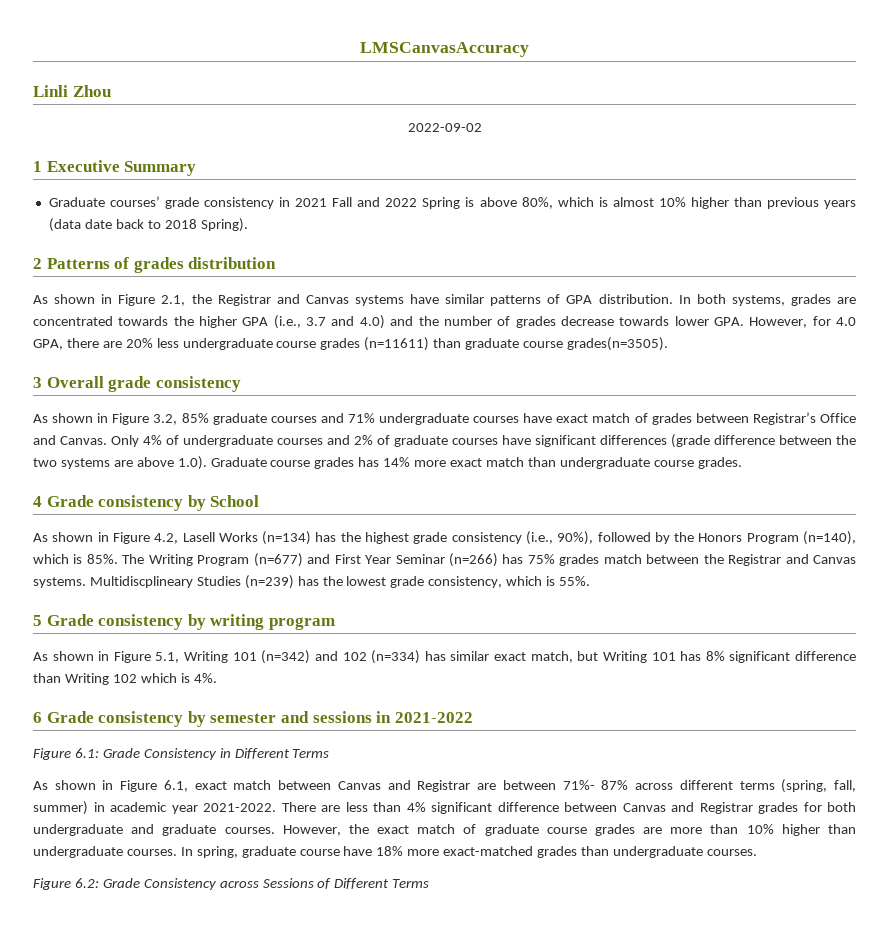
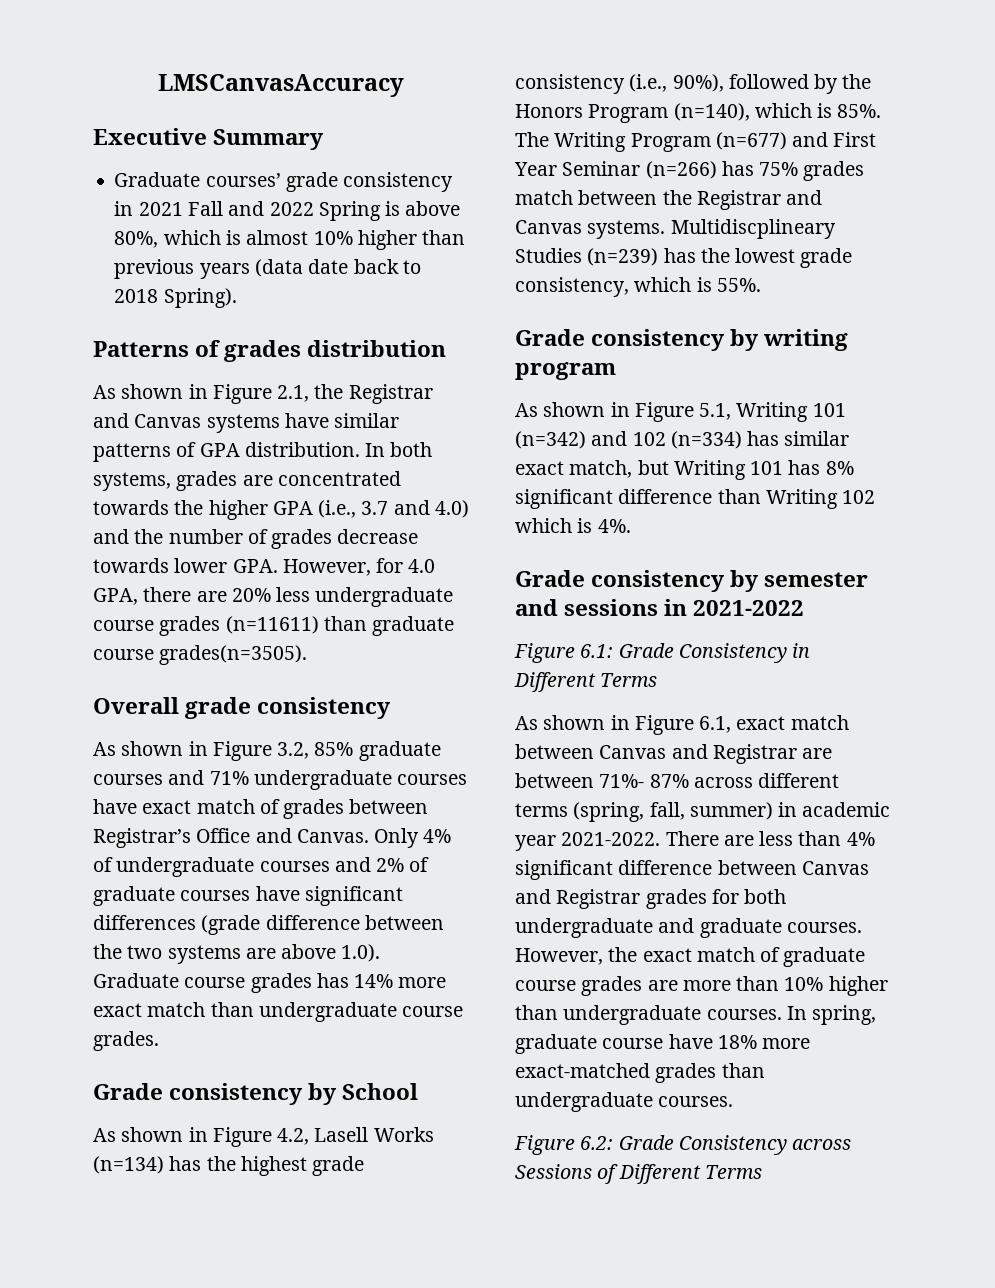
- Linli Zhou
- 2022-09-02
- 1 Executive Summary
+ Executive Summary
- 2 Patterns of grades distribution
+ Patterns of grades distribution
- 3 Overall grade consistency
+ Overall grade consistency
- 4 Grade consistency by School
+ Grade consistency by School
- 5 Grade consistency by writing program
+ Grade consistency by writing program
- 6 Grade consistency by semester and sessions in 2021-2022
+ Grade consistency by semester and sessions in 2021-2022

